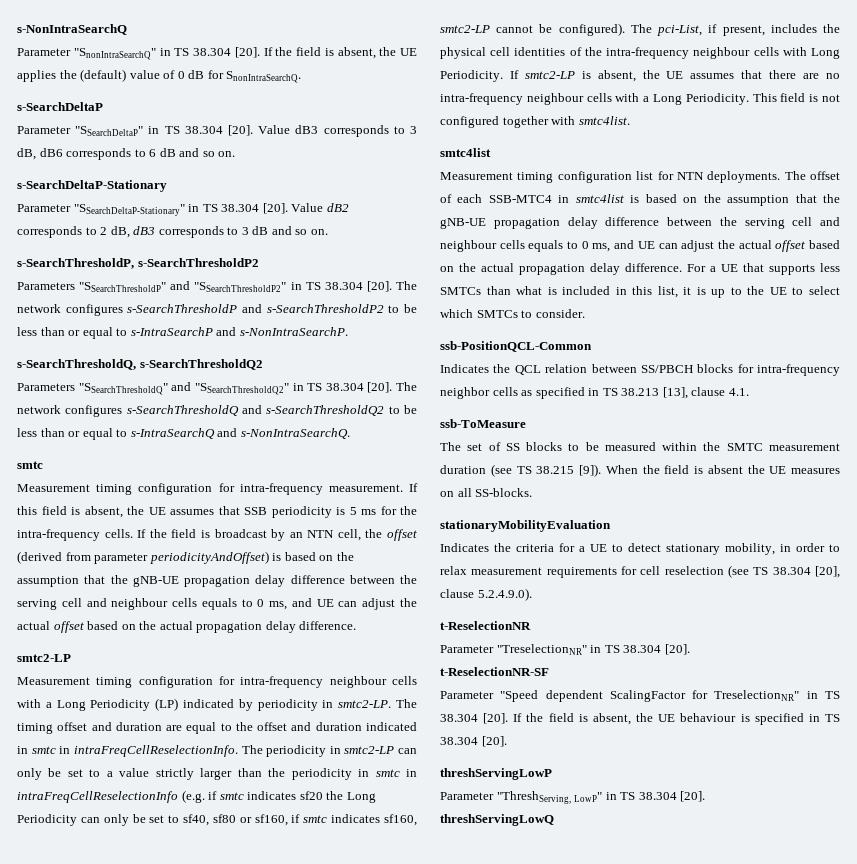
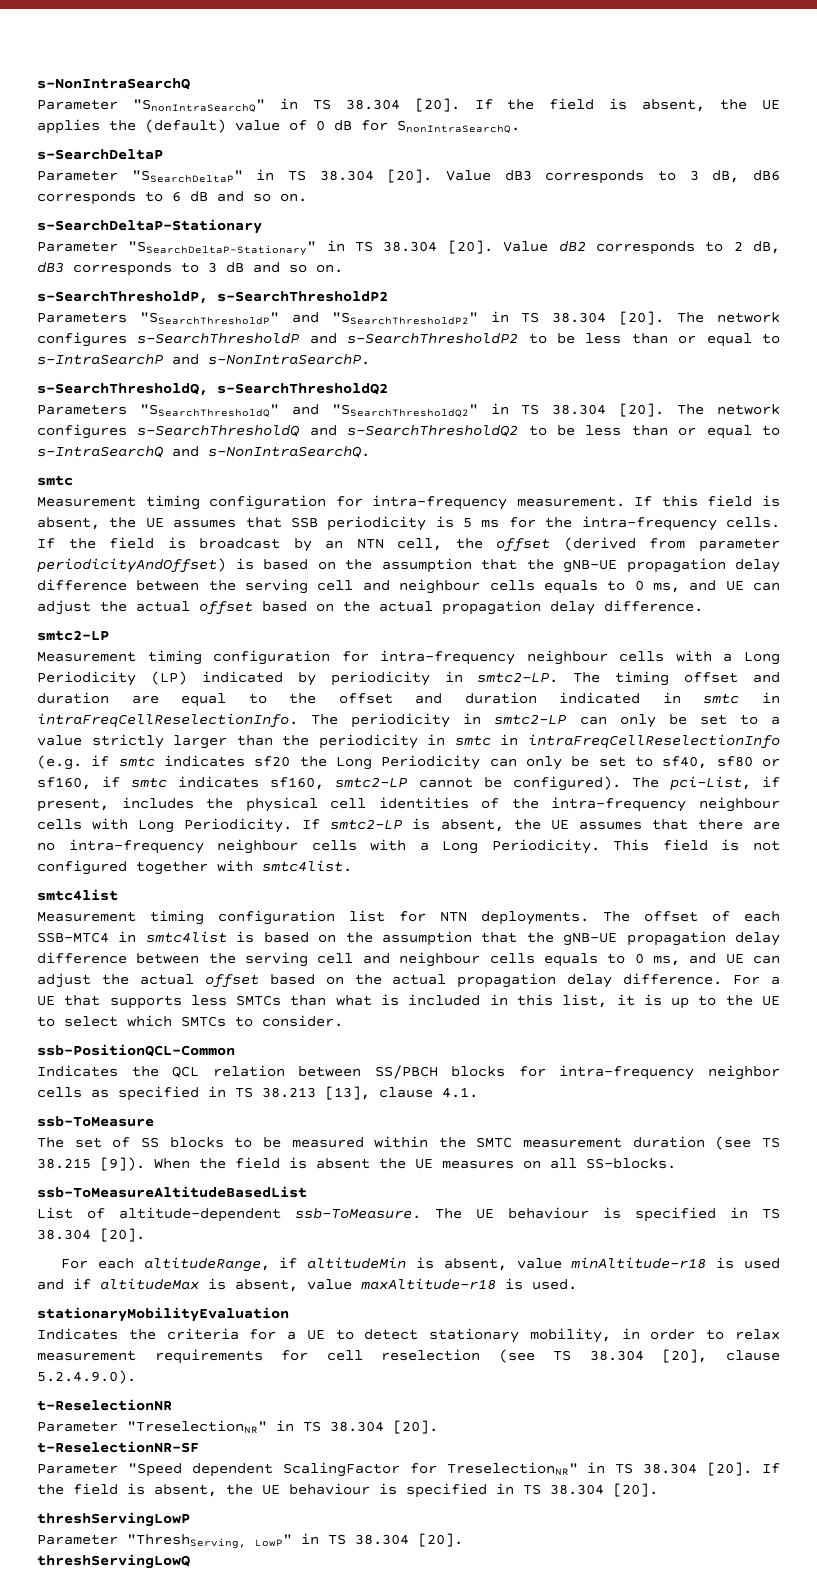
+ ssb-ToMeasureAltitudeBasedList
+ List of altitude-dependent ssb-ToMeasure. The UE behaviour is specified in TS 38.304 [20].
+ For each altitudeRange, if altitudeMin is absent, value minAltitude-r18 is used and if altitudeMax is absent, value maxAltitude-r18 is used.

